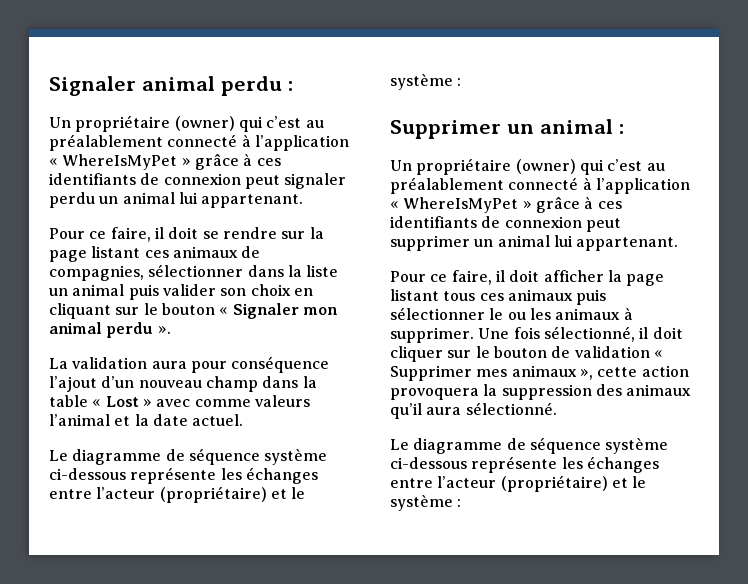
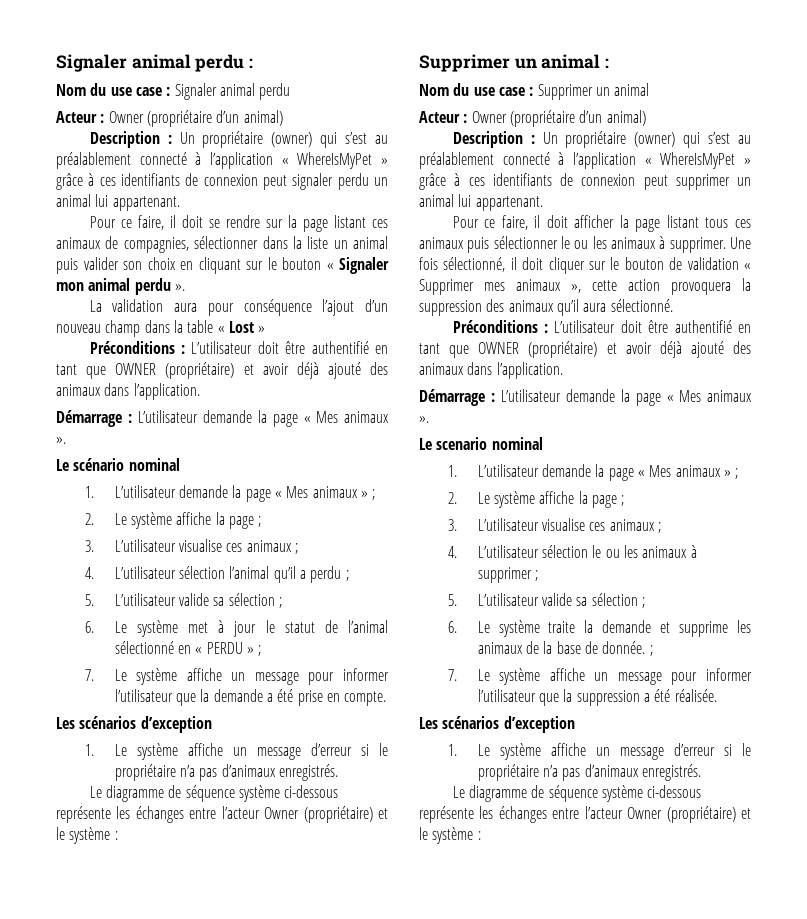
- Un propriétaire (owner) qui c’est au préalablement connecté à l’application « WhereIsMyPet » grâce à ces identifiants de connexion peut signaler perdu un animal lui appartenant.
+ Nom du use case : Signaler animal perdu
+ Acteur : Owner (propriétaire d’un animal)
+ Description : Un propriétaire (owner) qui s’est au préalablement connecté à l’application « WhereIsMyPet » grâce à ces identifiants de connexion peut signaler perdu un animal lui appartenant.
- La validation aura pour conséquence l’ajout d’un nouveau champ dans la table « Lost » avec comme valeurs l’animal et la date actuel.
- Le diagramme de séquence système ci-dessous représente les échanges entre l’acteur (propriétaire) et le système :
+ La validation aura pour conséquence l’ajout d’un nouveau champ dans la table « Lost »
+ Préconditions : L’utilisateur doit être authentifié en tant que OWNER (propriétaire) et avoir déjà ajouté des animaux dans l’application.
+ Démarrage : L’utilisateur demande la page « Mes animaux ».
+ Le scénario nominal
+ 1. L’utilisateur demande la page « Mes animaux » ;
+ 2. Le système affiche la page ;
+ 3. L’utilisateur visualise ces animaux ;
+ 4. L’utilisateur sélection l’animal qu’il a perdu ;
+ 5. L’utilisateur valide sa sélection ;
+ 6. Le système met à jour le statut de l’animal sélectionné en « PERDU » ;
+ 7. Le système affiche un message pour informer l’utilisateur que la demande a été prise en compte.
+ Les scénarios d’exception
+ 1. Le système affiche un message d’erreur si le propriétaire n’a pas d’animaux enregistrés.
+ Le diagramme de séquence système ci-dessous représente les échanges entre l’acteur Owner (propriétaire) et le système :
- Un propriétaire (owner) qui c’est au préalablement connecté à l’application « WhereIsMyPet » grâce à ces identifiants de connexion peut supprimer un animal lui appartenant.
+ Nom du use case : Supprimer un animal
+ Acteur : Owner (propriétaire d’un animal)
+ Description : Un propriétaire (owner) qui s’est au préalablement connecté à l’application « WhereIsMyPet » grâce à ces identifiants de connexion peut supprimer un animal lui appartenant.
  Une fois sélectionné, il doit cliquer sur le bouton de validation « Supprimer mes animaux », cette action provoquera la suppression des animaux qu’il aura sélectionné.
- Le diagramme de séquence système ci-dessous représente les échanges entre l’acteur (propriétaire) et le système :
+ Préconditions : L’utilisateur doit être authentifié en tant que OWNER (propriétaire) et avoir déjà ajouté des animaux dans l’application.
+ Démarrage : L’utilisateur demande la page « Mes animaux ».
+ Le scenario nominal
+ 1. L’utilisateur demande la page « Mes animaux » ;
+ 2. Le système affiche la page ;
+ 3. L’utilisateur visualise ces animaux ;
+ 4. L’utilisateur sélection le ou les animaux à supprimer ;
+ 5. L’utilisateur valide sa sélection ;
+ 6. Le système traite la demande et supprime les animaux de la base de donnée. ;
+ 7. Le système affiche un message pour informer l’utilisateur que la suppression a été réalisée.
+ Les scénarios d’exception
+ 1. Le système affiche un message d’erreur si le propriétaire n’a pas d’animaux enregistrés.
+ Le diagramme de séquence système ci-dessous représente les échanges entre l’acteur Owner (propriétaire) et le système :

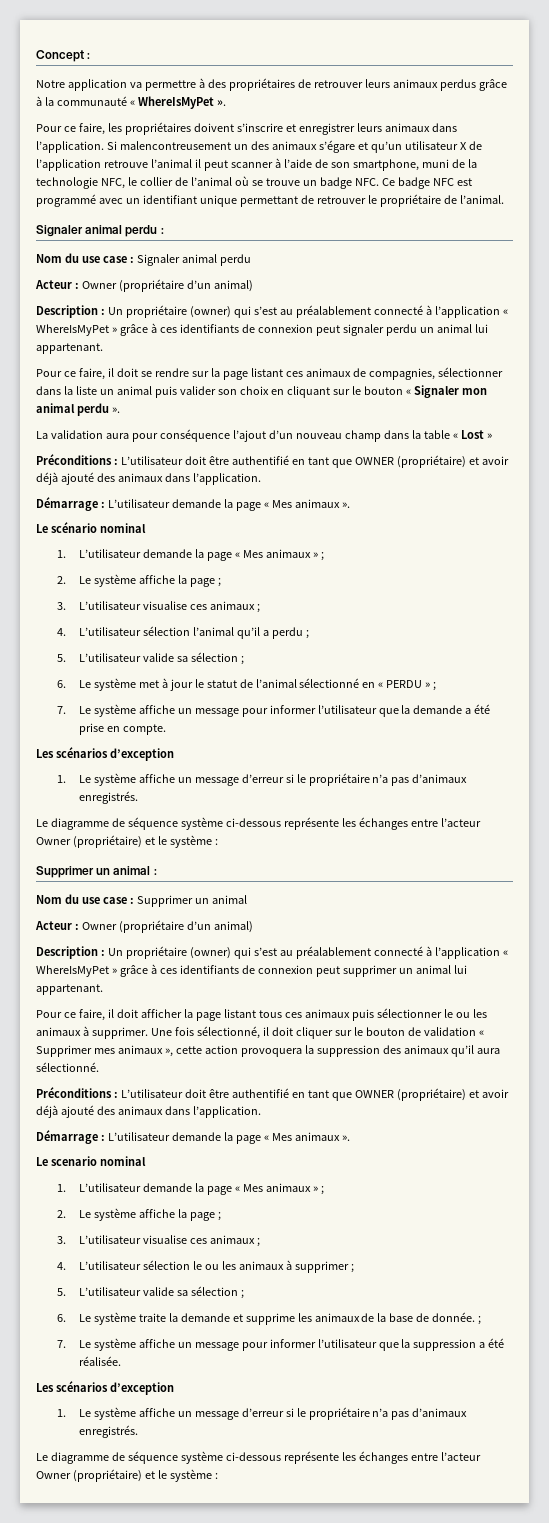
+ Concept :
+ Notre application va permettre à des propriétaires de retrouver leurs animaux perdus grâce à la communauté « WhereIsMyPet ».
+ Pour ce faire, les propriétaires doivent s’inscrire et enregistrer leurs animaux dans l’application. Si malencontreusement un des animaux s’égare et qu’un utilisateur X de l’application retrouve l’animal il peut scanner à l’aide de son smartphone, muni de la technologie NFC, le collier de l’animal où se trouve un badge NFC. Ce badge NFC est programmé avec un identifiant unique permettant de retrouver le propriétaire de l’animal.

